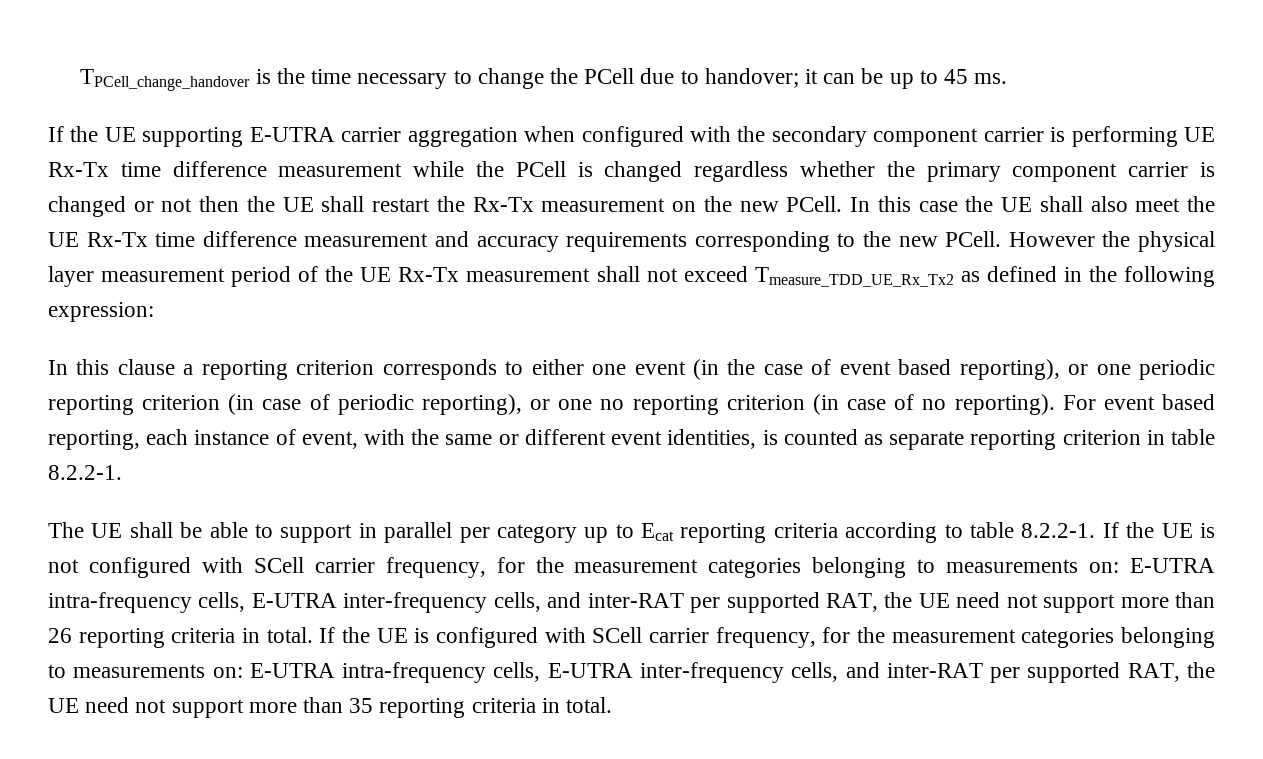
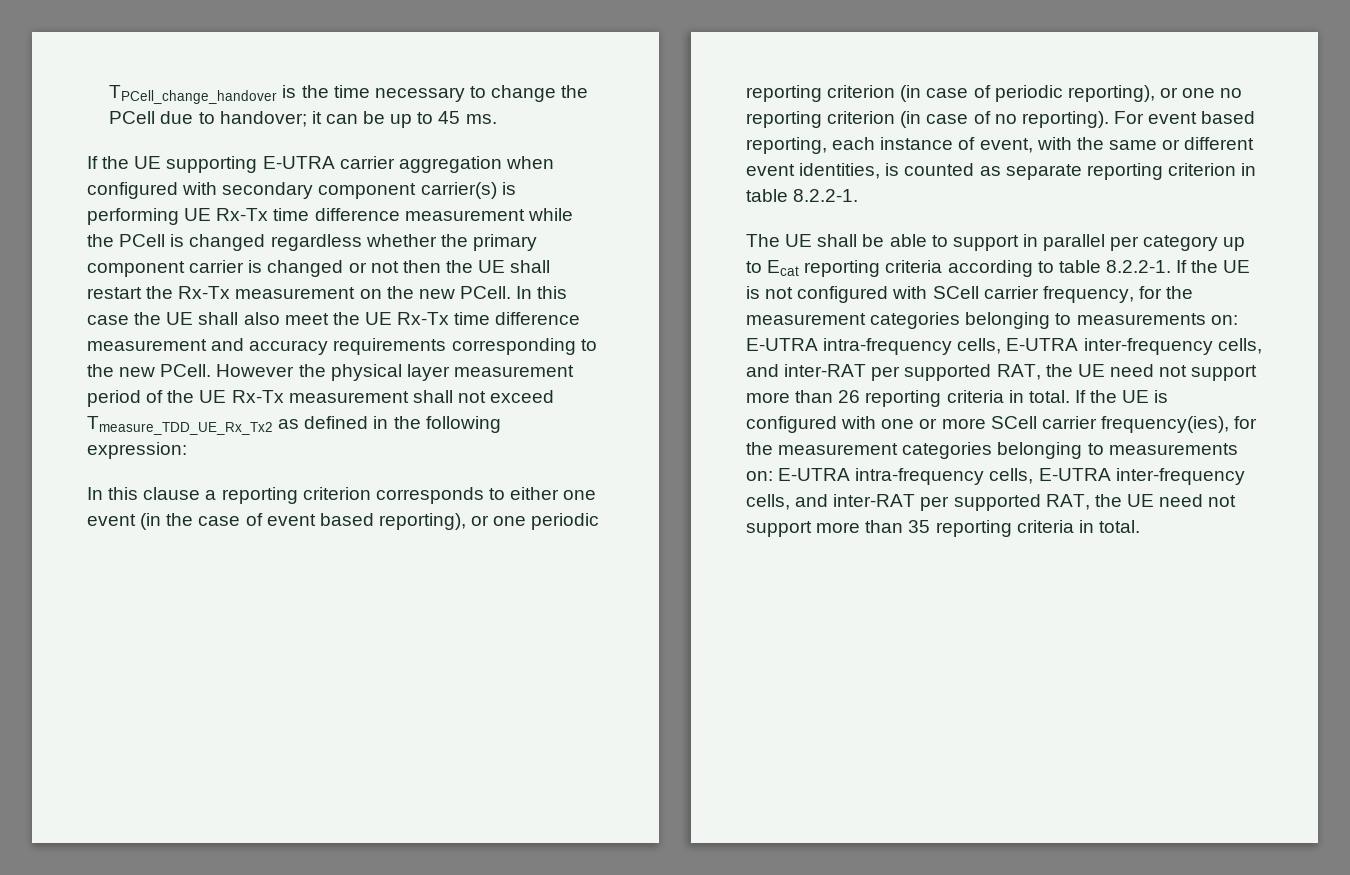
- If the UE supporting E-UTRA carrier aggregation when configured with the secondary component carrier is performing UE Rx-Tx time difference measurement while the PCell is changed regardless whether the primary component carrier is changed or not then the UE shall restart the Rx-Tx measurement on the new PCell.
+ If the UE supporting E-UTRA carrier aggregation when configured with secondary component carrier(s) is performing UE Rx-Tx time difference measurement while the PCell is changed regardless whether the primary component carrier is changed or not then the UE shall restart the Rx-Tx measurement on the new PCell.
- If the UE is configured with SCell carrier frequency, for the measurement categories belonging to measurements on: E-UTRA intra-frequency cells, E-UTRA inter-frequency cells, and inter-RAT per supported RAT, the UE need not support more than 35 reporting criteria in total.
+ If the UE is configured with one or more SCell carrier frequency(ies), for the measurement categories belonging to measurements on: E-UTRA intra-frequency cells, E-UTRA inter-frequency cells, and inter-RAT per supported RAT, the UE need not support more than 35 reporting criteria in total.

